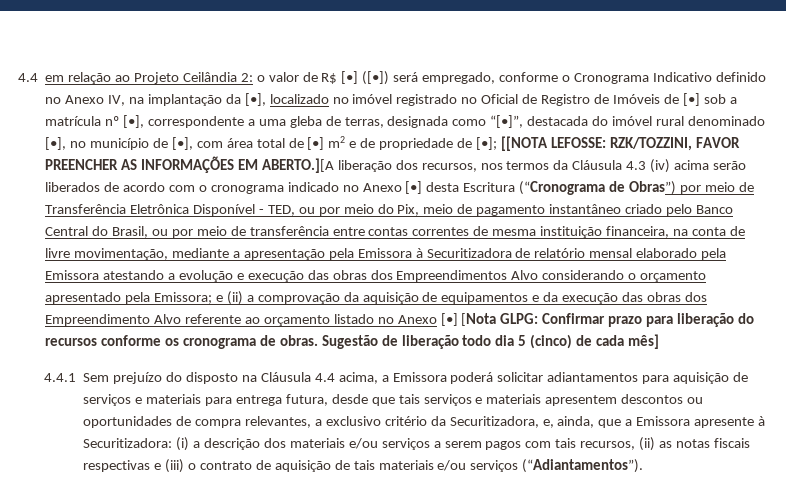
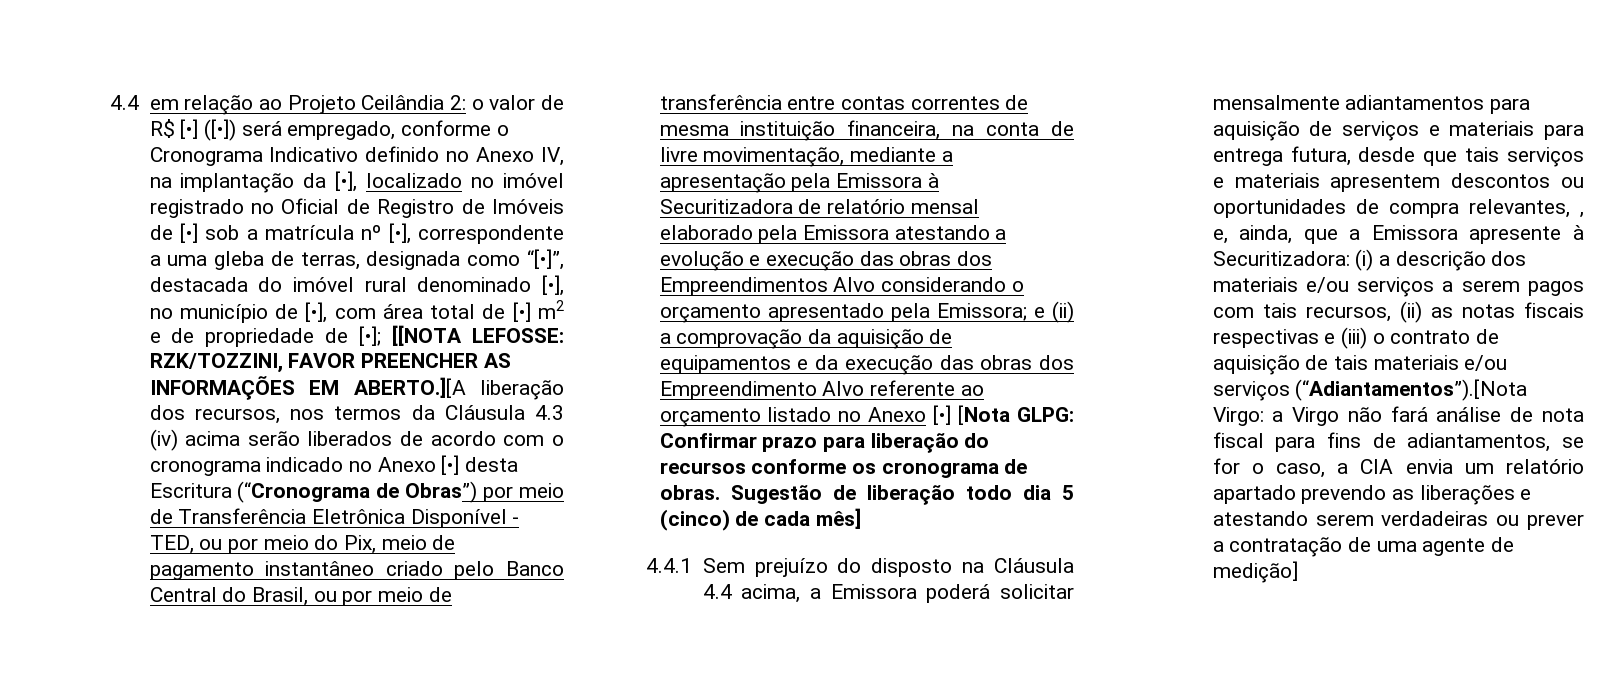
- 4.4.1 Sem prejuízo do disposto na Cláusula 4.4 acima, a Emissora poderá solicitar adiantamentos para aquisição de serviços e materiais para entrega futura, desde que tais serviços e materiais apresentem descontos ou oportunidades de compra relevantes, a exclusivo critério da Securitizadora, e, ainda, que a Emissora apresente à Securitizadora:
+ 4.4.1 Sem prejuízo do disposto na Cláusula 4.4 acima, a Emissora poderá solicitar mensalmente adiantamentos para aquisição de serviços e materiais para entrega futura, desde que tais serviços e materiais apresentem descontos ou oportunidades de compra relevantes, , e, ainda, que a Emissora apresente à Securitizadora:
- (i) a descrição dos materiais e/ou serviços a serem pagos com tais recursos, (ii) as notas fiscais respectivas e (iii) o contrato de aquisição de tais materiais e/ou serviços (“Adiantamentos”).
+ (i) a descrição dos materiais e/ou serviços a serem pagos com tais recursos, (ii) as notas fiscais respectivas e (iii) o contrato de aquisição de tais materiais e/ou serviços (“Adiantamentos”).[Nota Virgo: a Virgo não fará análise de nota fiscal para fins de adiantamentos, se for o caso, a CIA envia um relatório apartado prevendo as liberações e atestando serem verdadeiras ou prever a contratação de uma agente de medição]

